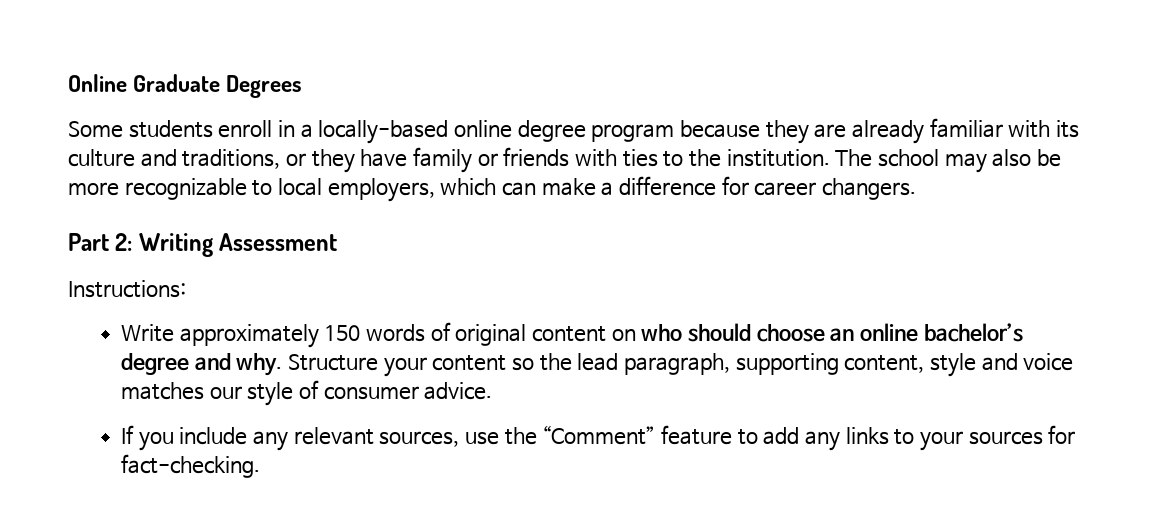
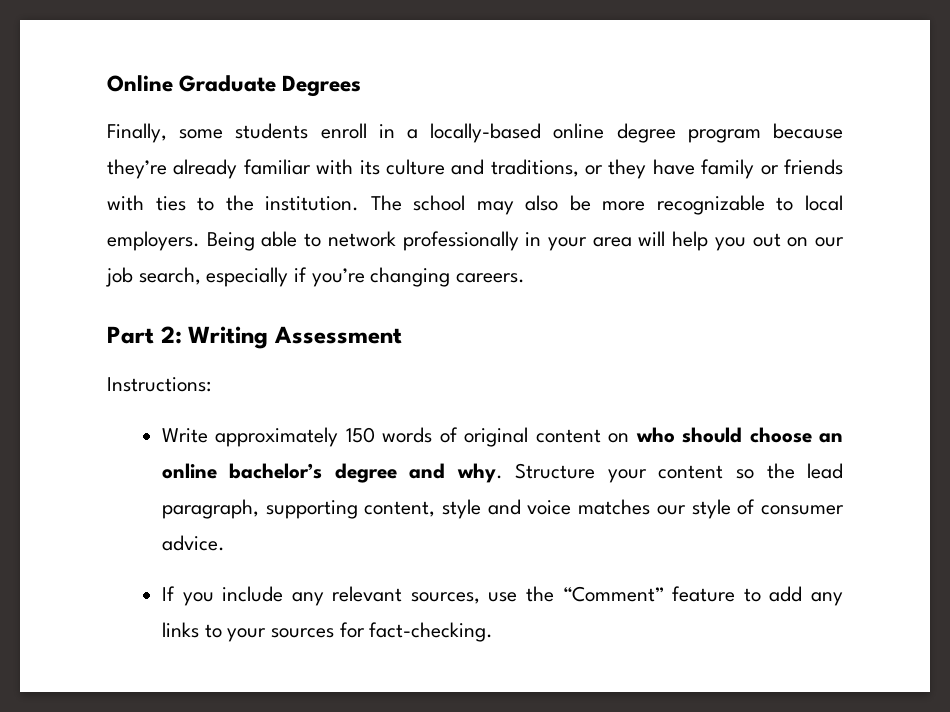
- Some students enroll in a locally-based online degree program because they are already familiar with its culture and traditions, or they have family or friends with ties to the institution.
+ Finally, some students enroll in a locally-based online degree program because they’re already familiar with its culture and traditions, or they have family or friends with ties to the institution.
- The school may also be more recognizable to local employers, which can make a difference for career changers.
+ The school may also be more recognizable to local employers. Being able to network professionally in your area will help you out on our job search, especially if you’re changing careers.

